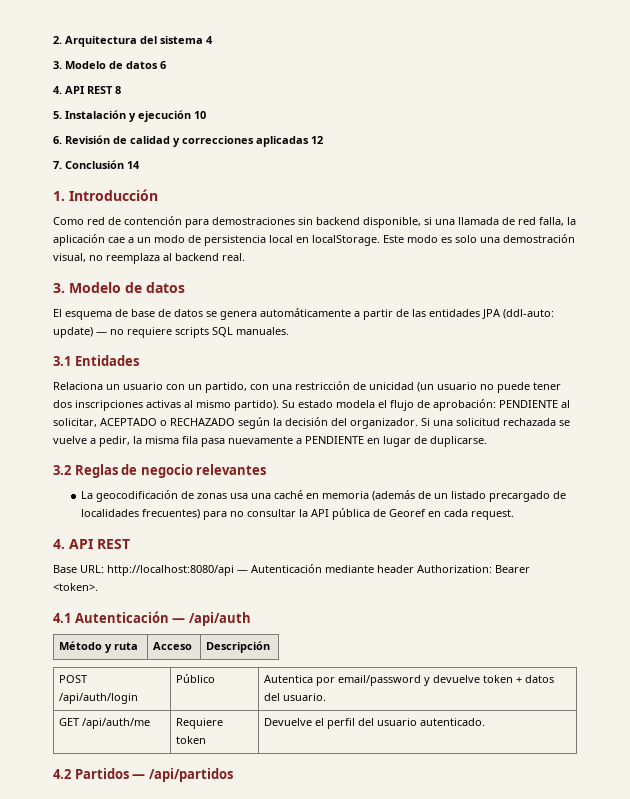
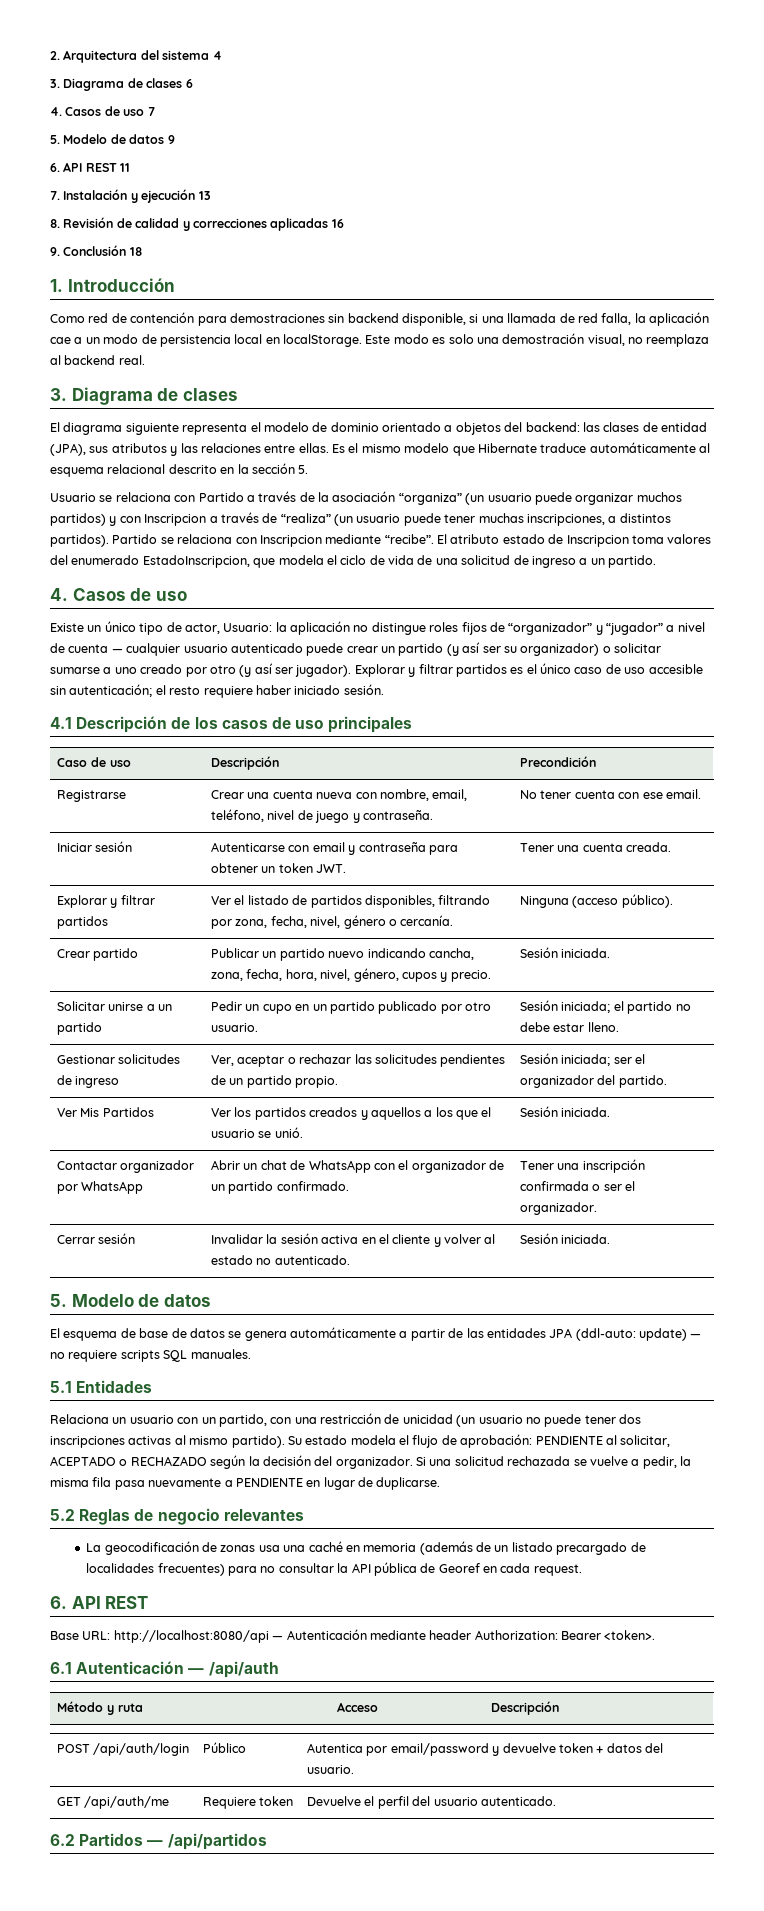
- 3. Modelo de datos 6
- 4. API REST 8
- 5. Instalación y ejecución 10
- 6. Revisión de calidad y correcciones aplicadas 12
- 7. Conclusión 14
+ 3. Diagrama de clases 6
+ 4. Casos de uso 7
+ 5. Modelo de datos 9
+ 6. API REST 11
+ 7. Instalación y ejecución 13
+ 8. Revisión de calidad y correcciones aplicadas 16
+ 9. Conclusión 18
  Este modo es solo una demostración visual, no reemplaza al backend real.
- 3. Modelo de datos
+ 3. Diagrama de clases
+ El diagrama siguiente representa el modelo de dominio orientado a objetos del backend: las clases de entidad (JPA), sus atributos y las relaciones entre ellas. Es el mismo modelo que Hibernate traduce automáticamente al esquema relacional descrito en la sección 5.
+ Usuario se relaciona con Partido a través de la asociación “organiza” (un usuario puede organizar muchos partidos) y con Inscripcion a través de “realiza” (un usuario puede tener muchas inscripciones, a distintos partidos). Partido se relaciona con Inscripcion mediante “recibe”. El atributo estado de Inscripcion toma valores del enumerado EstadoInscripcion, que modela el ciclo de vida de una solicitud de ingreso a un partido.
+ 4. Casos de uso
+ Existe un único tipo de actor, Usuario: la aplicación no distingue roles fijos de “organizador” y “jugador” a nivel de cuenta — cualquier usuario autenticado puede crear un partido (y así ser su organizador) o solicitar sumarse a uno creado por otro (y así ser jugador). Explorar y filtrar partidos es el único caso de uso accesible sin autenticación; el resto requiere haber iniciado sesión.
+ 4.1 Descripción de los casos de uso principales
+ Caso de uso | Descripción | Precondición
+ Registrarse | Crear una cuenta nueva con nombre, email, teléfono, nivel de juego y contraseña. | No tener cuenta con ese email.
+ Iniciar sesión | Autenticarse con email y contraseña para obtener un token JWT. | Tener una cuenta creada.
+ Explorar y filtrar partidos | Ver el listado de partidos disponibles, filtrando por zona, fecha, nivel, género o cercanía. | Ninguna (acceso público).
+ Crear partido | Publicar un partido nuevo indicando cancha, zona, fecha, hora, nivel, género, cupos y precio. | Sesión iniciada.
+ Solicitar unirse a un partido | Pedir un cupo en un partido publicado por otro usuario. | Sesión iniciada; el partido no debe estar lleno.
+ Gestionar solicitudes de ingreso | Ver, aceptar o rechazar las solicitudes pendientes de un partido propio. | Sesión iniciada; ser el organizador del partido.
+ Ver Mis Partidos | Ver los partidos creados y aquellos a los que el usuario se unió. | Sesión iniciada.
+ Contactar organizador por WhatsApp | Abrir un chat de WhatsApp con el organizador de un partido confirmado. | Tener una inscripción confirmada o ser el organizador.
+ Cerrar sesión | Invalidar la sesión activa en el cliente y volver al estado no autenticado. | Sesión iniciada.
+ 5. Modelo de datos
- 3.1 Entidades
+ 5.1 Entidades
- 3.2 Reglas de negocio relevantes
+ 5.2 Reglas de negocio relevantes
  La geocodificación de zonas usa una caché en memoria (además de un listado precargado de localidades frecuentes) para no consultar la API pública de Georef en cada request.
- 4. API REST
+ 6. API REST
- 4.1 Autenticación — /api/auth
+ 6.1 Autenticación — /api/auth
- 4.2 Partidos — /api/partidos
+ 6.2 Partidos — /api/partidos

